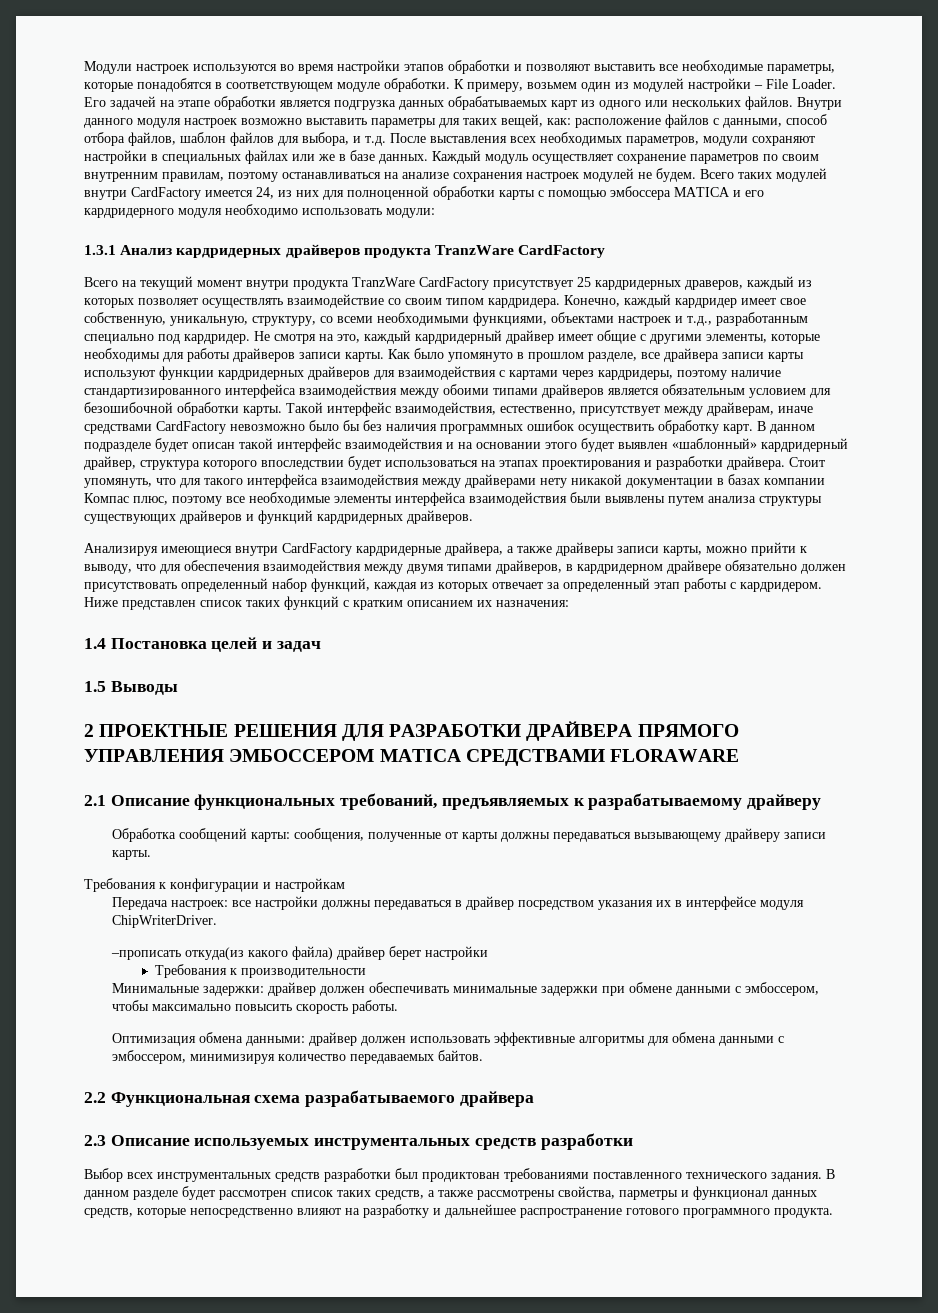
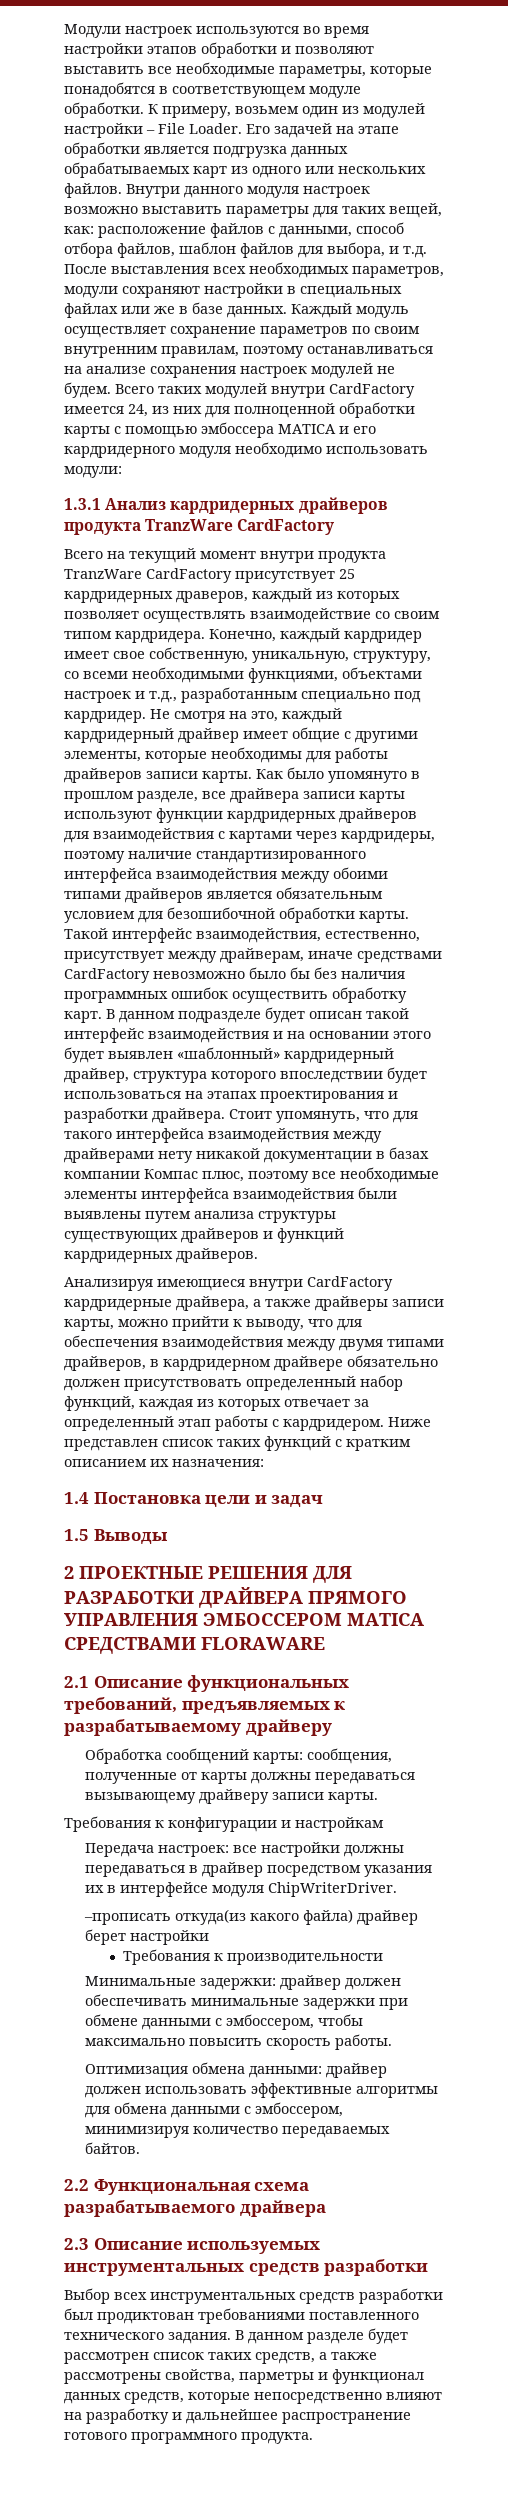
- 1.4 Постановка целей и задач
+ 1.4 Постановка цели и задач

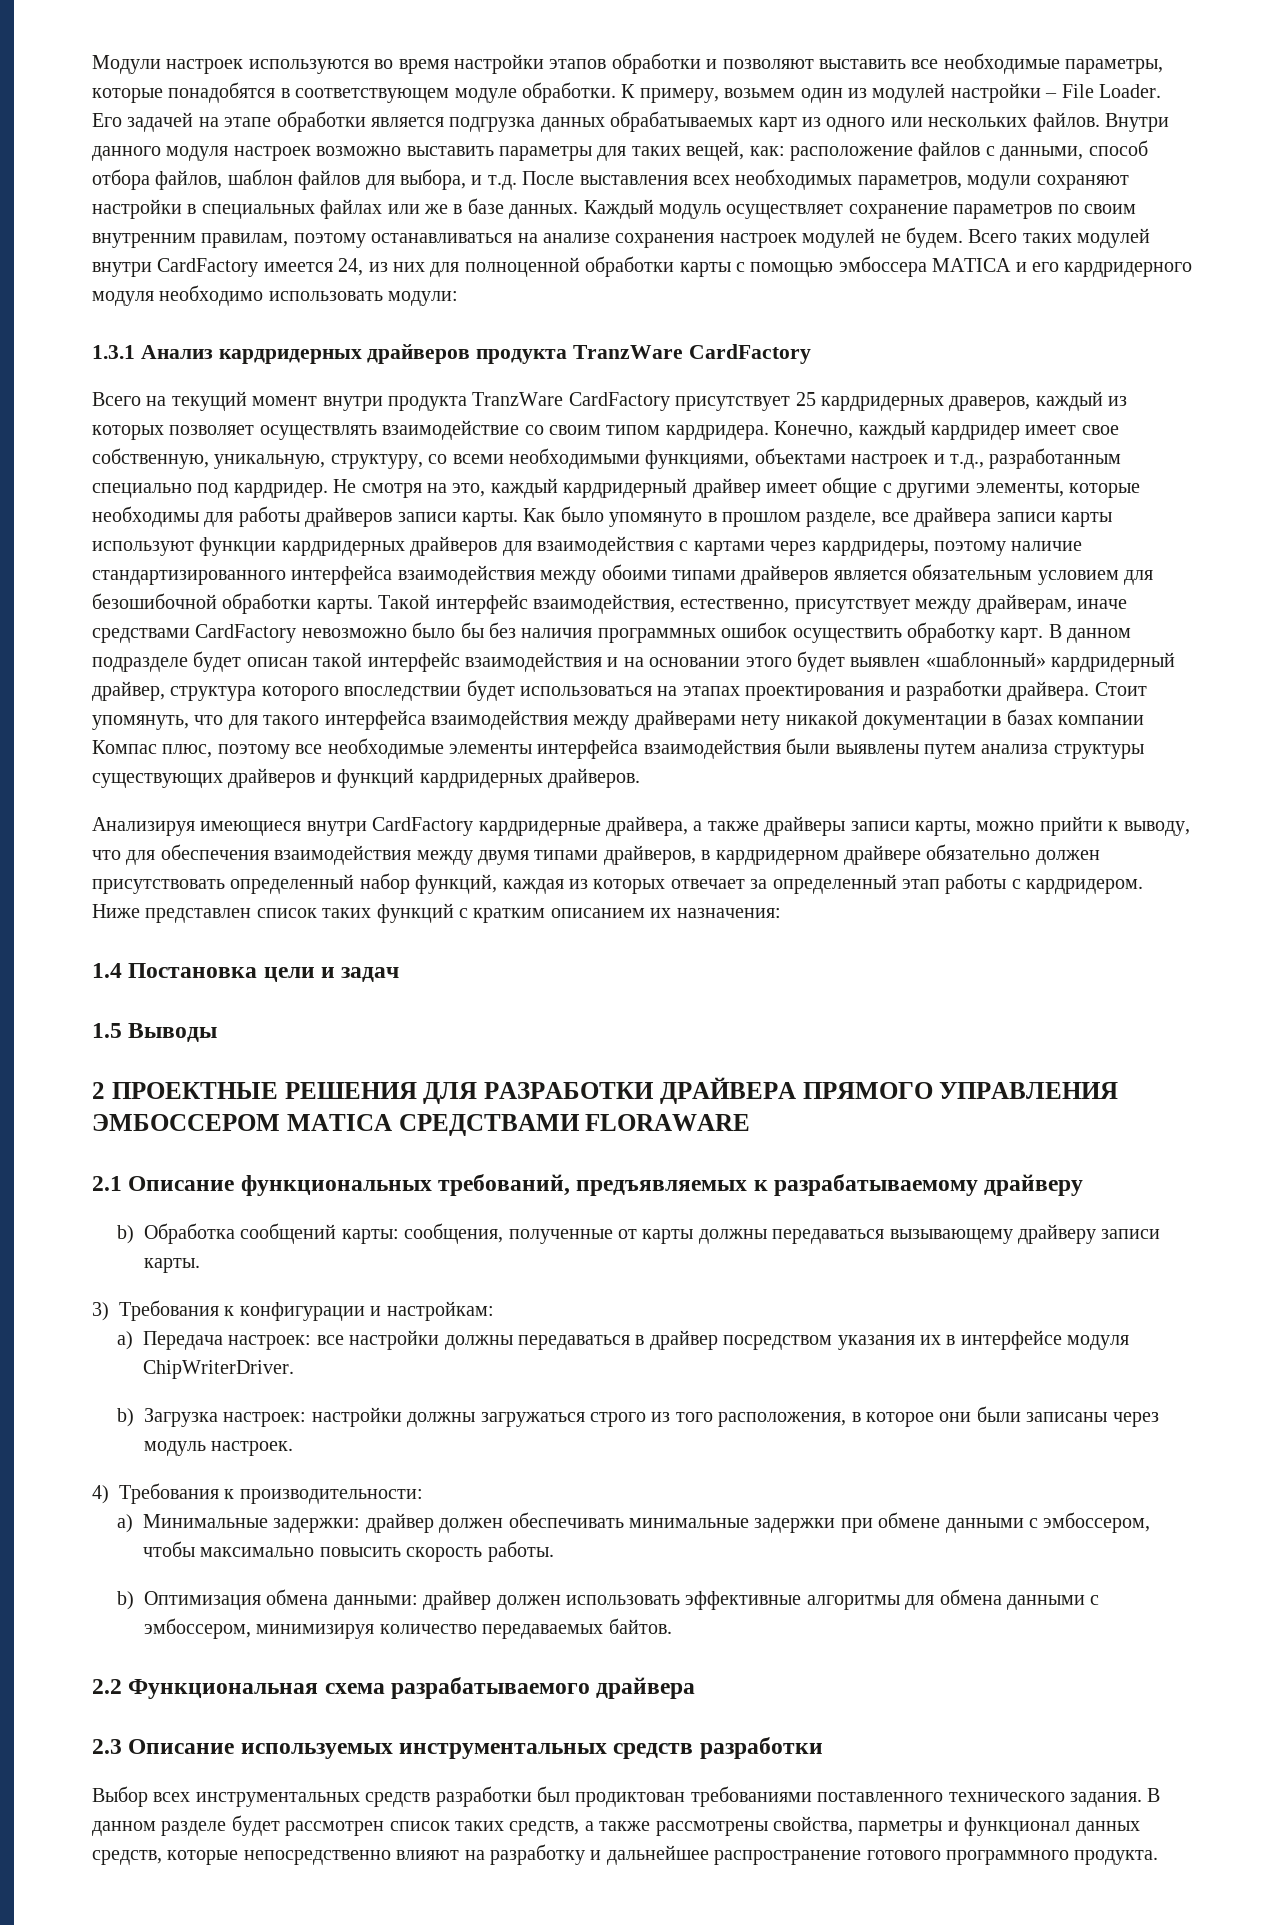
- Обработка сообщений карты: сообщения, полученные от карты должны передаваться вызывающему драйверу записи карты.
+ b) Обработка сообщений карты: сообщения, полученные от карты должны передаваться вызывающему драйверу записи карты.
- Требования к конфигурации и настройкам
- Передача настроек: все настройки должны передаваться в драйвер посредством указания их в интерфейсе модуля ChipWriterDriver.
+ 3) Требования к конфигурации и настройкам:
+ a) Передача настроек: все настройки должны передаваться в драйвер посредством указания их в интерфейсе модуля ChipWriterDriver.
- –прописать откуда(из какого файла) драйвер берет настройки
- Требования к производительности
- Минимальные задержки: драйвер должен обеспечивать минимальные задержки при обмене данными с эмбоссером, чтобы максимально повысить скорость работы.
+ b) Загрузка настроек: настройки должны загружаться строго из того расположения, в которое они были записаны через модуль настроек.
+ 4) Требования к производительности:
+ a) Минимальные задержки: драйвер должен обеспечивать минимальные задержки при обмене данными с эмбоссером, чтобы максимально повысить скорость работы.
- Оптимизация обмена данными: драйвер должен использовать эффективные алгоритмы для обмена данными с эмбоссером, минимизируя количество передаваемых байтов.
+ b) Оптимизация обмена данными: драйвер должен использовать эффективные алгоритмы для обмена данными с эмбоссером, минимизируя количество передаваемых байтов.

